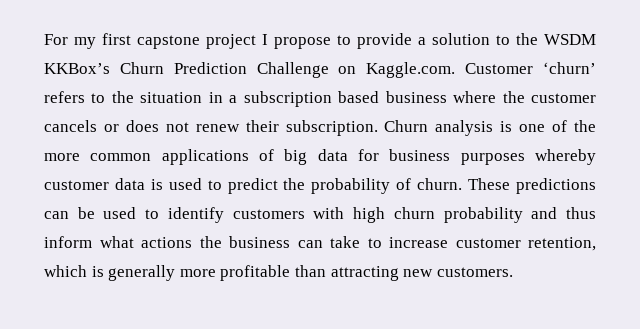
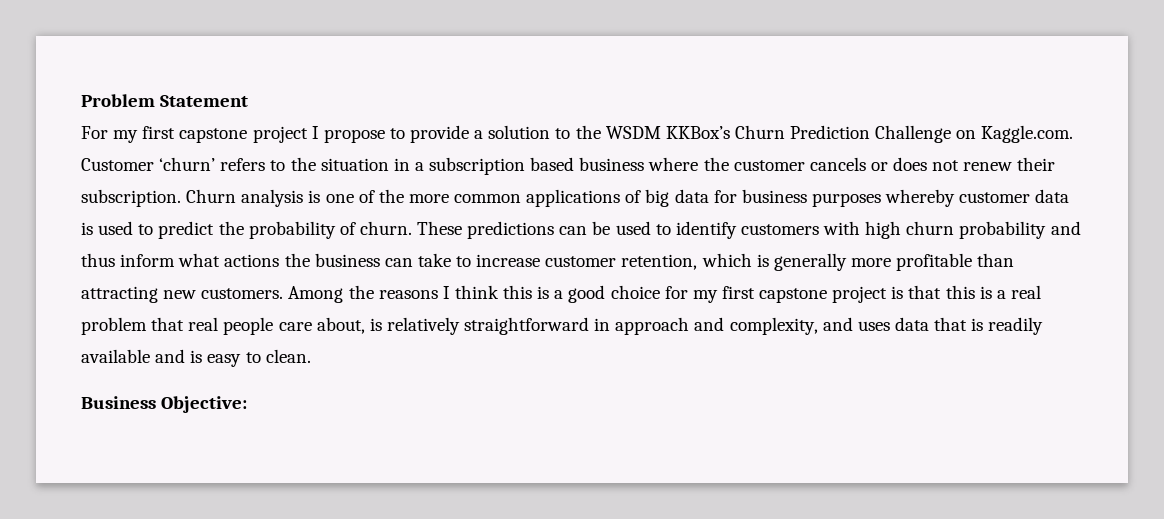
+ Problem Statement
+ Among the reasons I think this is a good choice for my first capstone project is that this is a real problem that real people care about, is relatively straightforward in approach and complexity, and uses data that is readily available and is easy to clean.
+ Business Objective:

